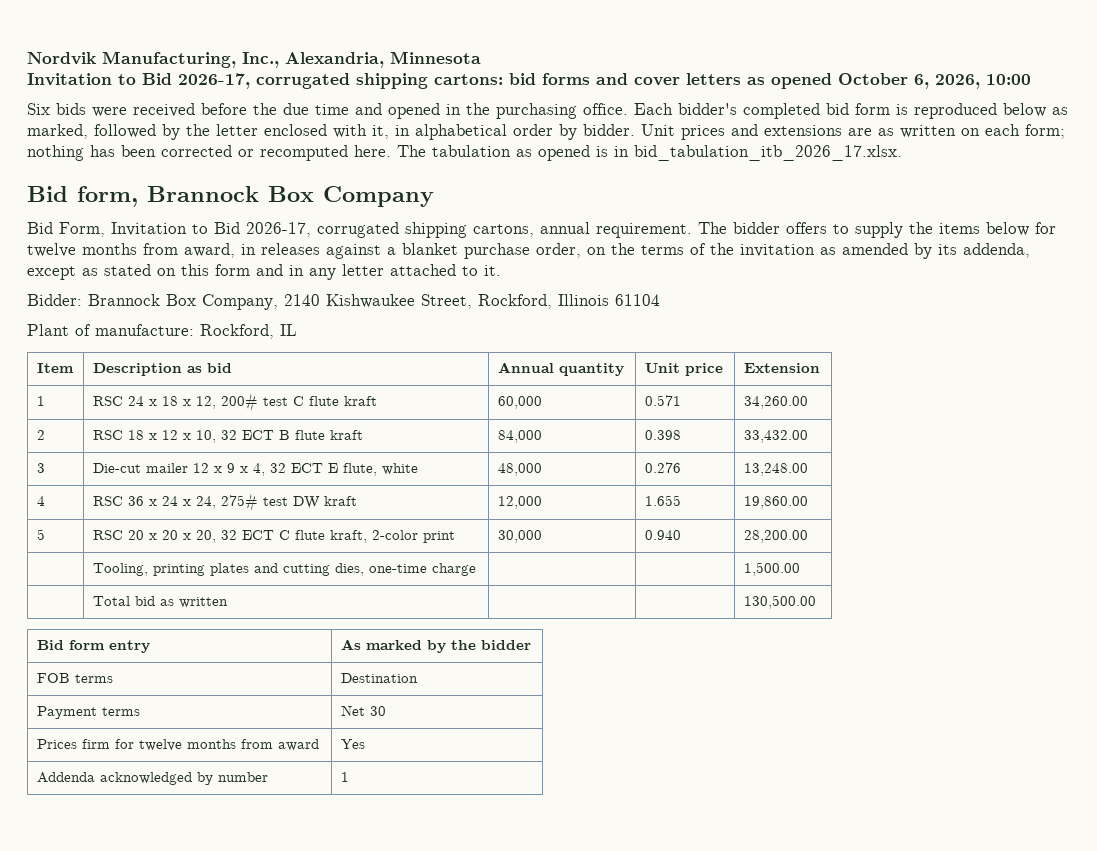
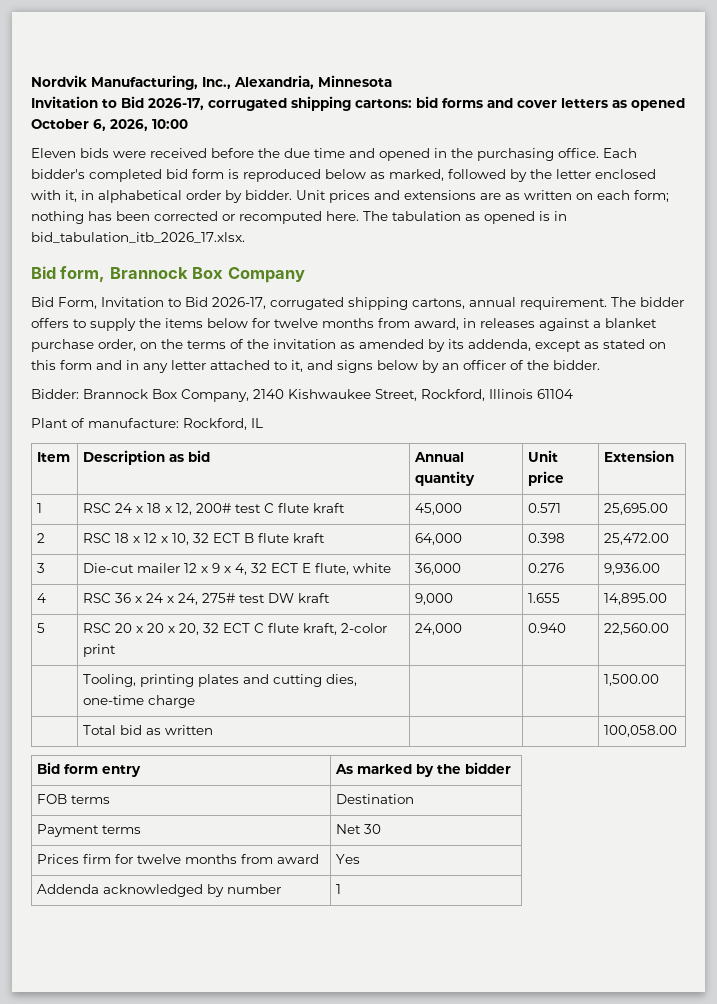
- Six bids were received before the due time and opened in the purchasing office.
+ Eleven bids were received before the due time and opened in the purchasing office.
- The bidder offers to supply the items below for twelve months from award, in releases against a blanket purchase order, on the terms of the invitation as amended by its addenda, except as stated on this form and in any letter attached to it.
+ The bidder offers to supply the items below for twelve months from award, in releases against a blanket purchase order, on the terms of the invitation as amended by its addenda, except as stated on this form and in any letter attached to it, and signs below by an officer of the bidder.
- 1 | RSC 24 x 18 x 12, 200# test C flute kraft | 60,000 | 0.571 | 34,260.00
+ 1 | RSC 24 x 18 x 12, 200# test C flute kraft | 45,000 | 0.571 | 25,695.00
- 2 | RSC 18 x 12 x 10, 32 ECT B flute kraft | 84,000 | 0.398 | 33,432.00
+ 2 | RSC 18 x 12 x 10, 32 ECT B flute kraft | 64,000 | 0.398 | 25,472.00
- 3 | Die-cut mailer 12 x 9 x 4, 32 ECT E flute, white | 48,000 | 0.276 | 13,248.00
+ 3 | Die-cut mailer 12 x 9 x 4, 32 ECT E flute, white | 36,000 | 0.276 | 9,936.00
- 4 | RSC 36 x 24 x 24, 275# test DW kraft | 12,000 | 1.655 | 19,860.00
+ 4 | RSC 36 x 24 x 24, 275# test DW kraft | 9,000 | 1.655 | 14,895.00
- 5 | RSC 20 x 20 x 20, 32 ECT C flute kraft, 2-color print | 30,000 | 0.940 | 28,200.00
+ 5 | RSC 20 x 20 x 20, 32 ECT C flute kraft, 2-color print | 24,000 | 0.940 | 22,560.00
- | Total bid as written | | | 130,500.00
+ | Total bid as written | | | 100,058.00

